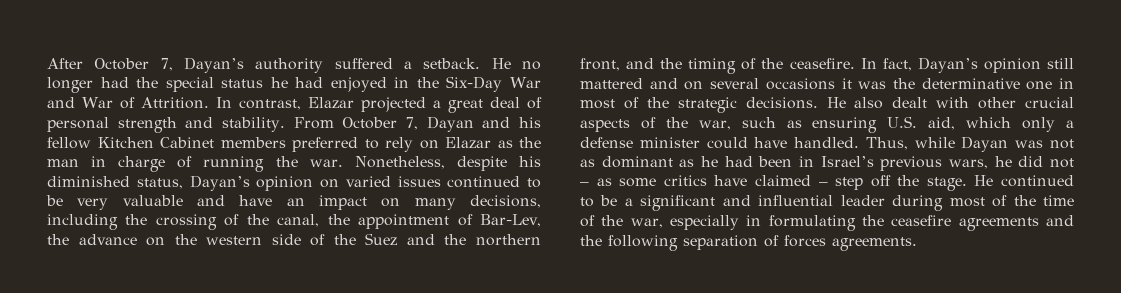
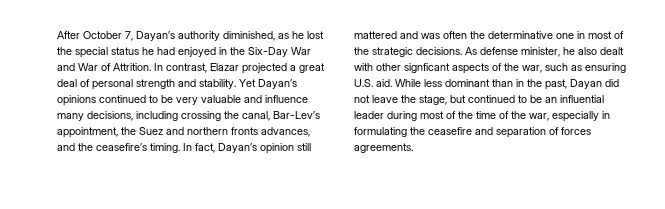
- After October 7, Dayan’s authority suffered a setback. He no longer had the special status he had enjoyed in the Six-Day War and War of Attrition.
+ After October 7, Dayan’s authority diminished, as he lost the special status he had enjoyed in the Six-Day War and War of Attrition.
- From October 7, Dayan and his fellow Kitchen Cabinet members preferred to rely on Elazar as the man in charge of running the war. Nonetheless, despite his diminished status, Dayan’s opinion on varied issues continued to be very valuable and have an impact on many decisions, including the crossing of the canal, the appointment of Bar-Lev, the advance on the western side of the Suez and the northern front, and the timing of the ceasefire.
+ Yet Dayan’s opinions continued to be very valuable and influence many decisions, including crossing the canal, Bar-Lev’s appointment, the Suez and northern fronts advances, and the ceasefire’s timing.
- In fact, Dayan’s opinion still mattered and on several occasions it was the determinative one in most of the strategic decisions.
+ In fact, Dayan’s opinion still mattered and was often the determinative one in most of the strategic decisions.
- He also dealt with other crucial aspects of the war, such as ensuring U.S. aid, which only a defense minister could have handled. Thus, while Dayan was not as dominant as he had been in Israel’s previous wars, he did not – as some critics have claimed – step off the stage. He continued to be a significant and influential leader during most of the time of the war, especially in formulating the ceasefire agreements and the following separation of forces agreements.
+ As defense minister, he also dealt with other signficant aspects of the war, such as ensuring U.S. aid. While less dominant than in the past, Dayan did not leave the stage, but continued to be an influential leader during most of the time of the war, especially in formulating the ceasefire and separation of forces agreements.

